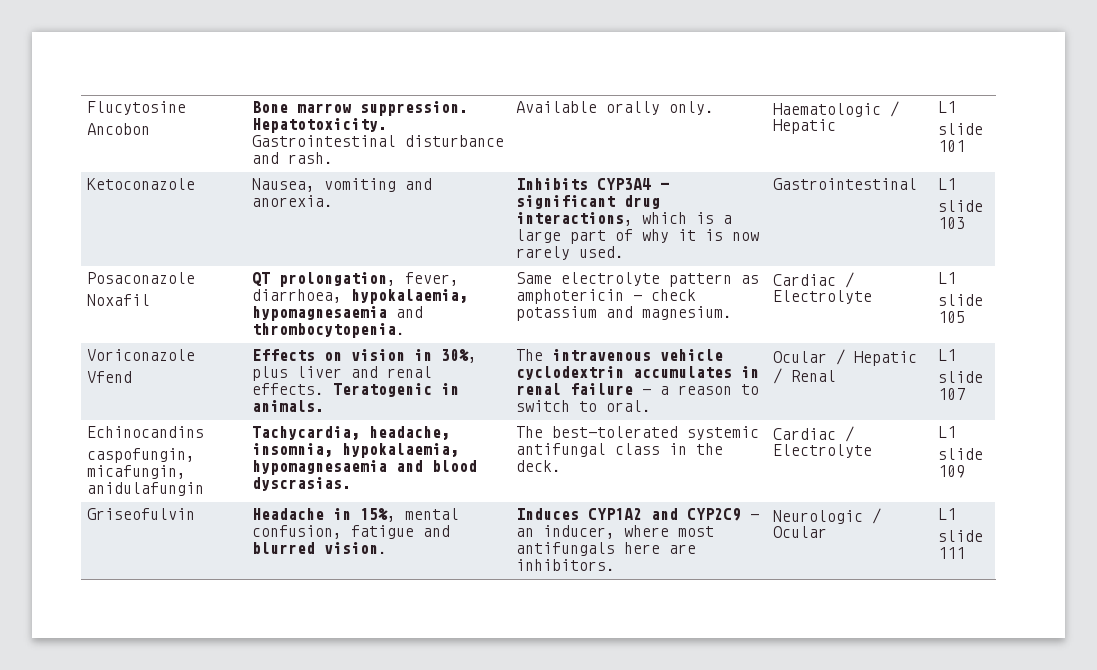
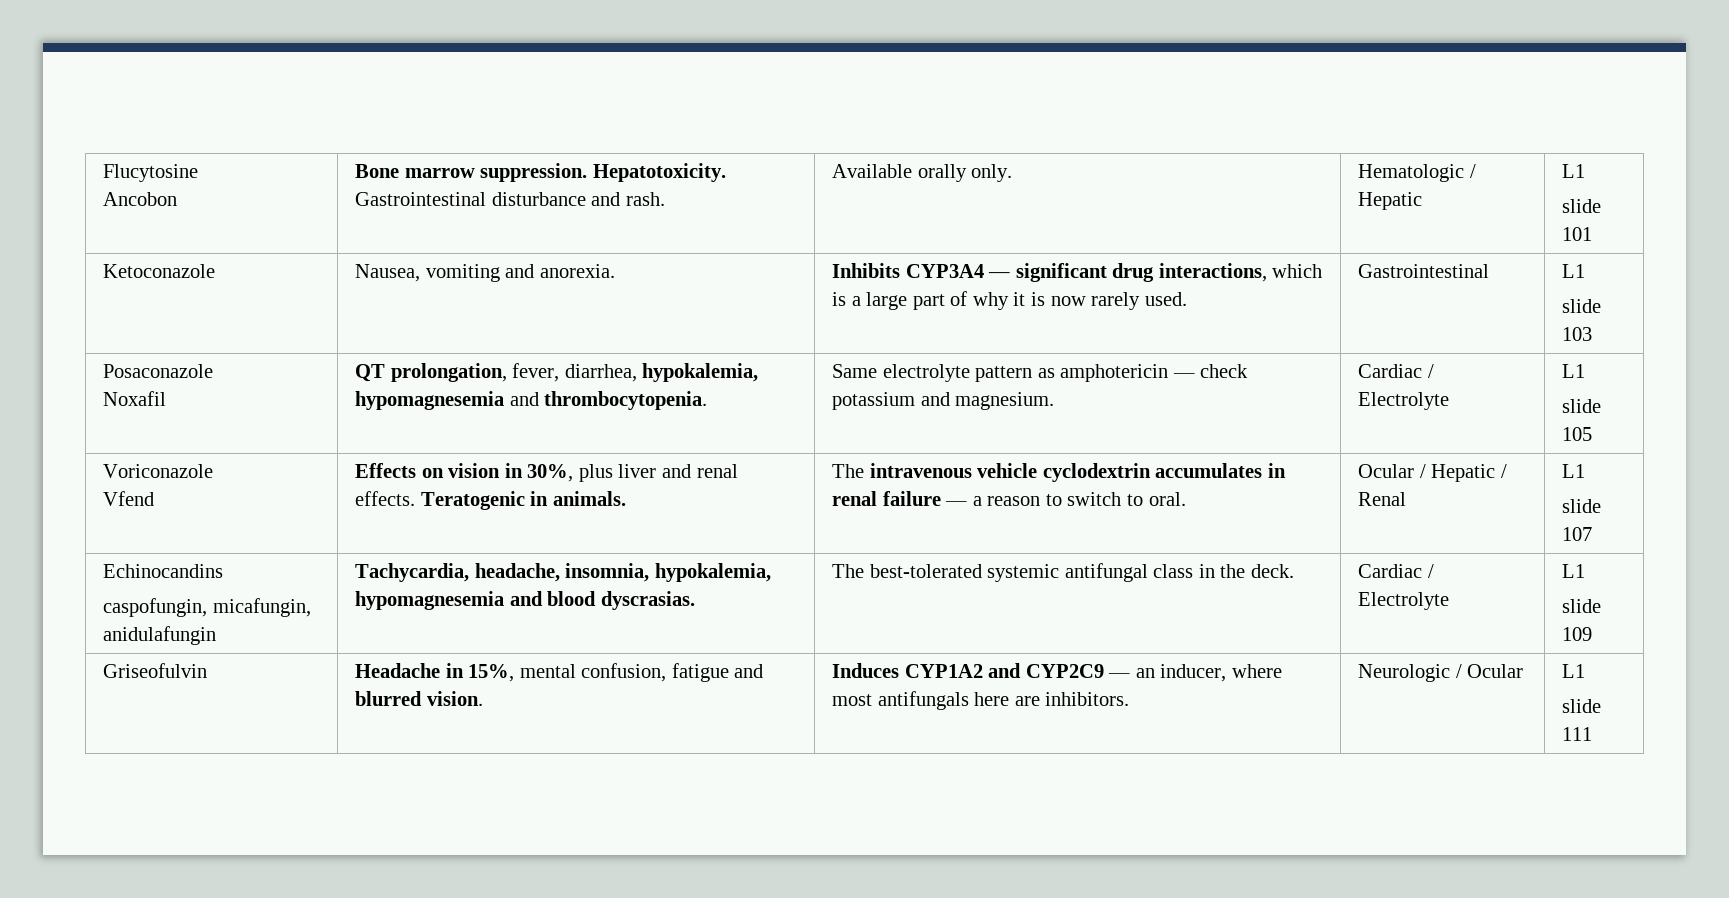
  Flucytosine
- Ancobon | Bone marrow suppression. Hepatotoxicity. Gastrointestinal disturbance and rash. | Available orally only. | Haematologic / Hepatic | L1
+ Ancobon | Bone marrow suppression. Hepatotoxicity. Gastrointestinal disturbance and rash. | Available orally only. | Hematologic / Hepatic | L1
  Posaconazole
- Noxafil | QT prolongation, fever, diarrhoea, hypokalaemia, hypomagnesaemia and thrombocytopenia. | Same electrolyte pattern as amphotericin — check potassium and magnesium. | Cardiac / Electrolyte | L1
+ Noxafil | QT prolongation, fever, diarrhea, hypokalemia, hypomagnesemia and thrombocytopenia. | Same electrolyte pattern as amphotericin — check potassium and magnesium. | Cardiac / Electrolyte | L1
  Echinocandins
- caspofungin, micafungin, anidulafungin | Tachycardia, headache, insomnia, hypokalaemia, hypomagnesaemia and blood dyscrasias. | The best-tolerated systemic antifungal class in the deck. | Cardiac / Electrolyte | L1
+ caspofungin, micafungin, anidulafungin | Tachycardia, headache, insomnia, hypokalemia, hypomagnesemia and blood dyscrasias. | The best-tolerated systemic antifungal class in the deck. | Cardiac / Electrolyte | L1

